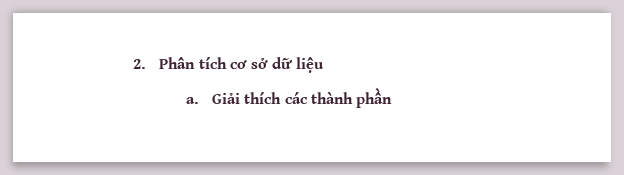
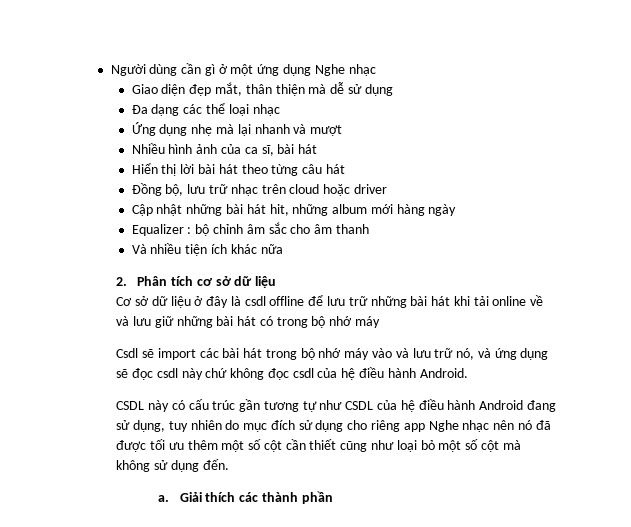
+ Người dùng cần gì ở một ứng dụng Nghe nhạc
+ Giao diện đẹp mắt, thân thiện mà dễ sử dụng
+ Đa dạng các thể loại nhạc
+ Ứng dụng nhẹ mà lại nhanh và mượt
+ Nhiều hình ảnh của ca sĩ, bài hát
+ Hiển thị lời bài hát theo từng câu hát
+ Đồng bộ, lưu trữ nhạc trên cloud hoặc driver
+ Cập nhật những bài hát hit, những album mới hàng ngày
+ Equalizer : bộ chỉnh âm sắc cho âm thanh
+ Và nhiều tiện ích khác nữa
+ Cơ sở dữ liệu ở đây là csdl offline để lưu trữ những bài hát khi tải online về và lưu giữ những bài hát có trong bộ nhớ máy
+ Csdl sẽ import các bài hát trong bộ nhớ máy vào và lưu trữ nó, và ứng dụng sẽ đọc csdl này chứ không đọc csdl của hệ điều hành Android.
+ CSDL này có cấu trúc gần tương tự như CSDL của hệ điều hành Android đang sử dụng, tuy nhiên do mục đích sử dụng cho riêng app Nghe nhạc nên nó đã được tối ưu thêm một số cột cần thiết cũng như loại bỏ một số cột mà không sử dụng đến.

